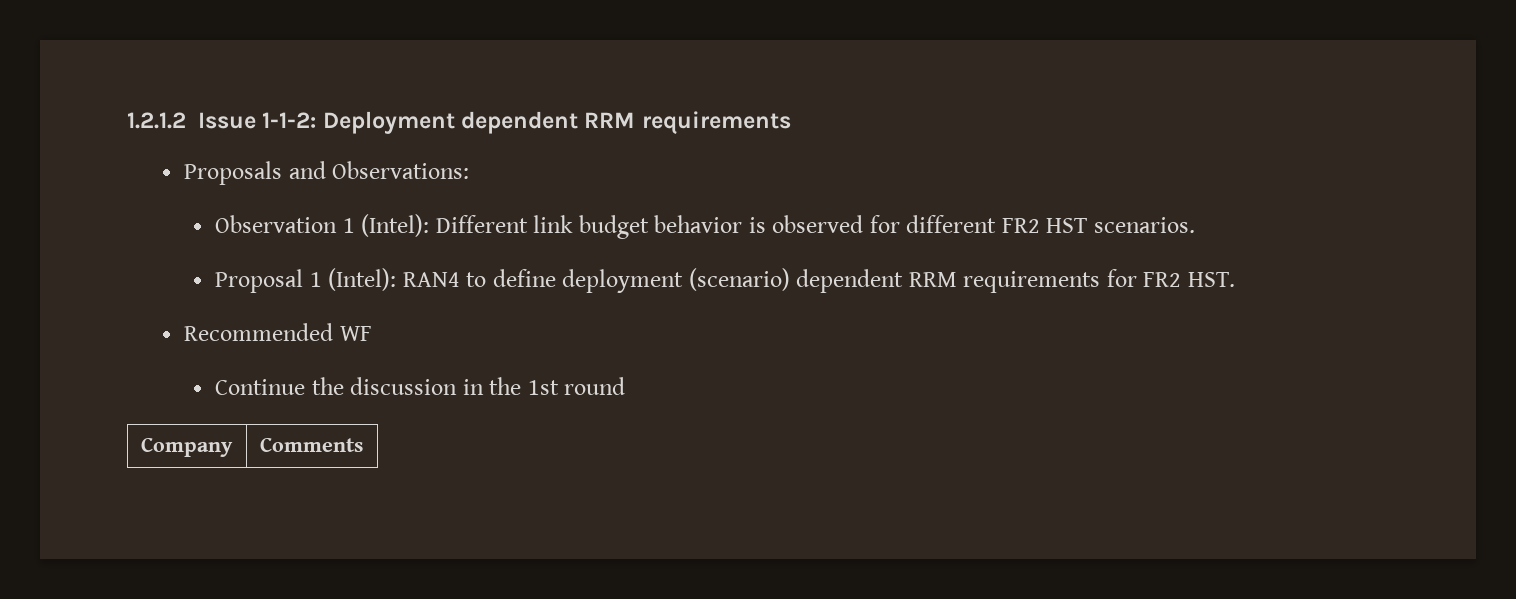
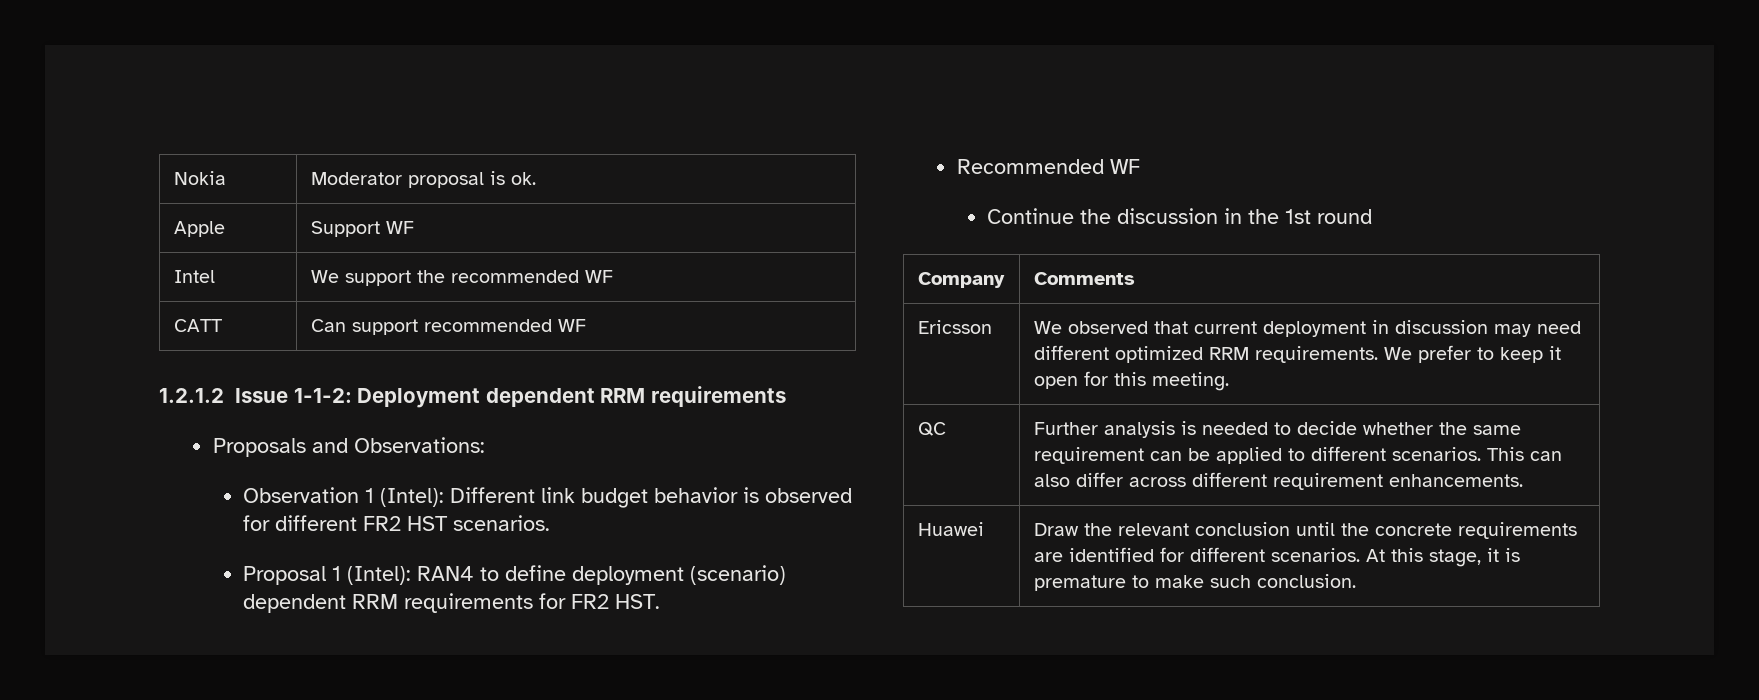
+ Nokia | Moderator proposal is ok.
+ Apple | Support WF
+ Intel | We support the recommended WF
+ CATT | Can support recommended WF
+ Ericsson | We observed that current deployment in discussion may need different optimized RRM requirements. We prefer to keep it open for this meeting.
+ QC | Further analysis is needed to decide whether the same requirement can be applied to different scenarios. This can also differ across different requirement enhancements.
+ Huawei | Draw the relevant conclusion until the concrete requirements are identified for different scenarios. At this stage, it is premature to make such conclusion.

